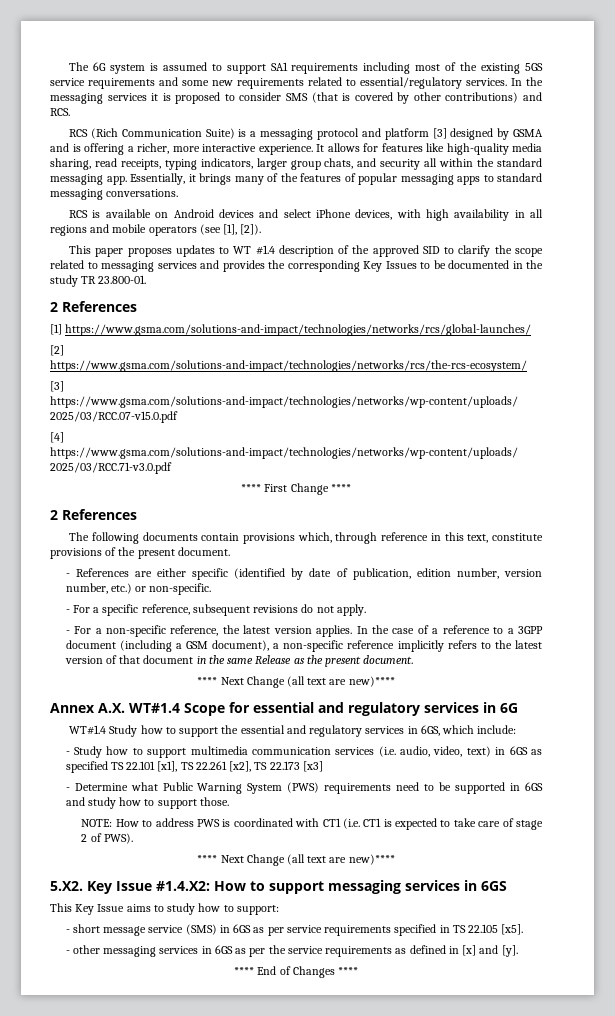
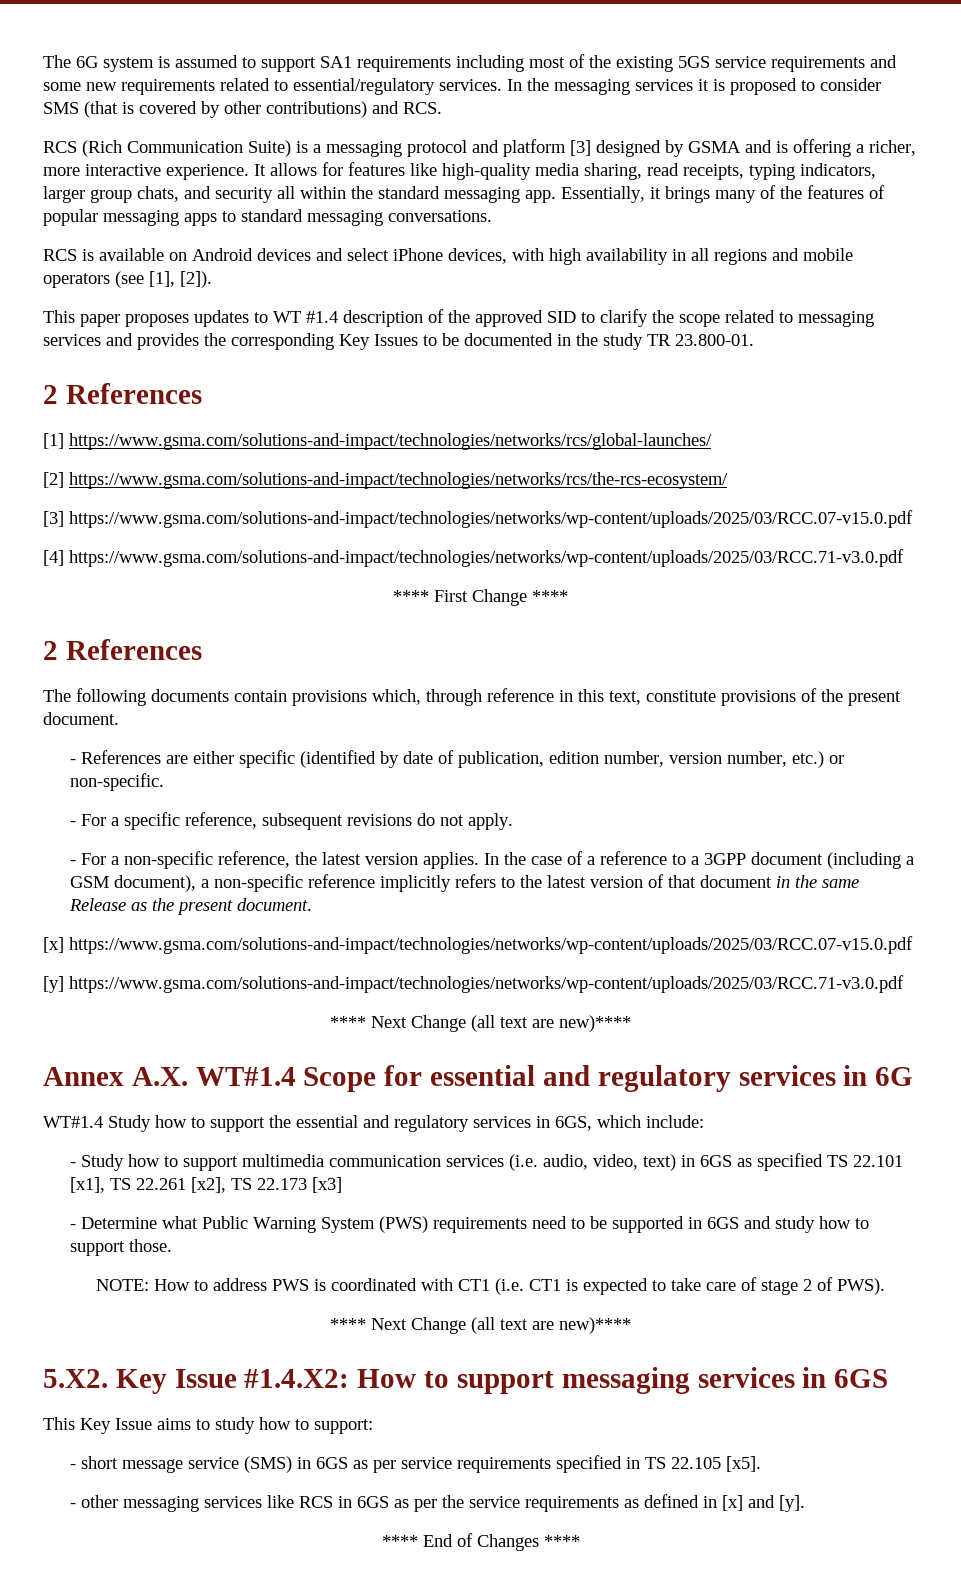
+ [x] https://www.gsma.com/solutions-and-impact/technologies/networks/wp-content/uploads/2025/03/RCC.07-v15.0.pdf
+ [y] https://www.gsma.com/solutions-and-impact/technologies/networks/wp-content/uploads/2025/03/RCC.71-v3.0.pdf
- - other messaging services in 6GS as per the service requirements as defined in [x] and [y].
+ - other messaging services like RCS in 6GS as per the service requirements as defined in [x] and [y].

